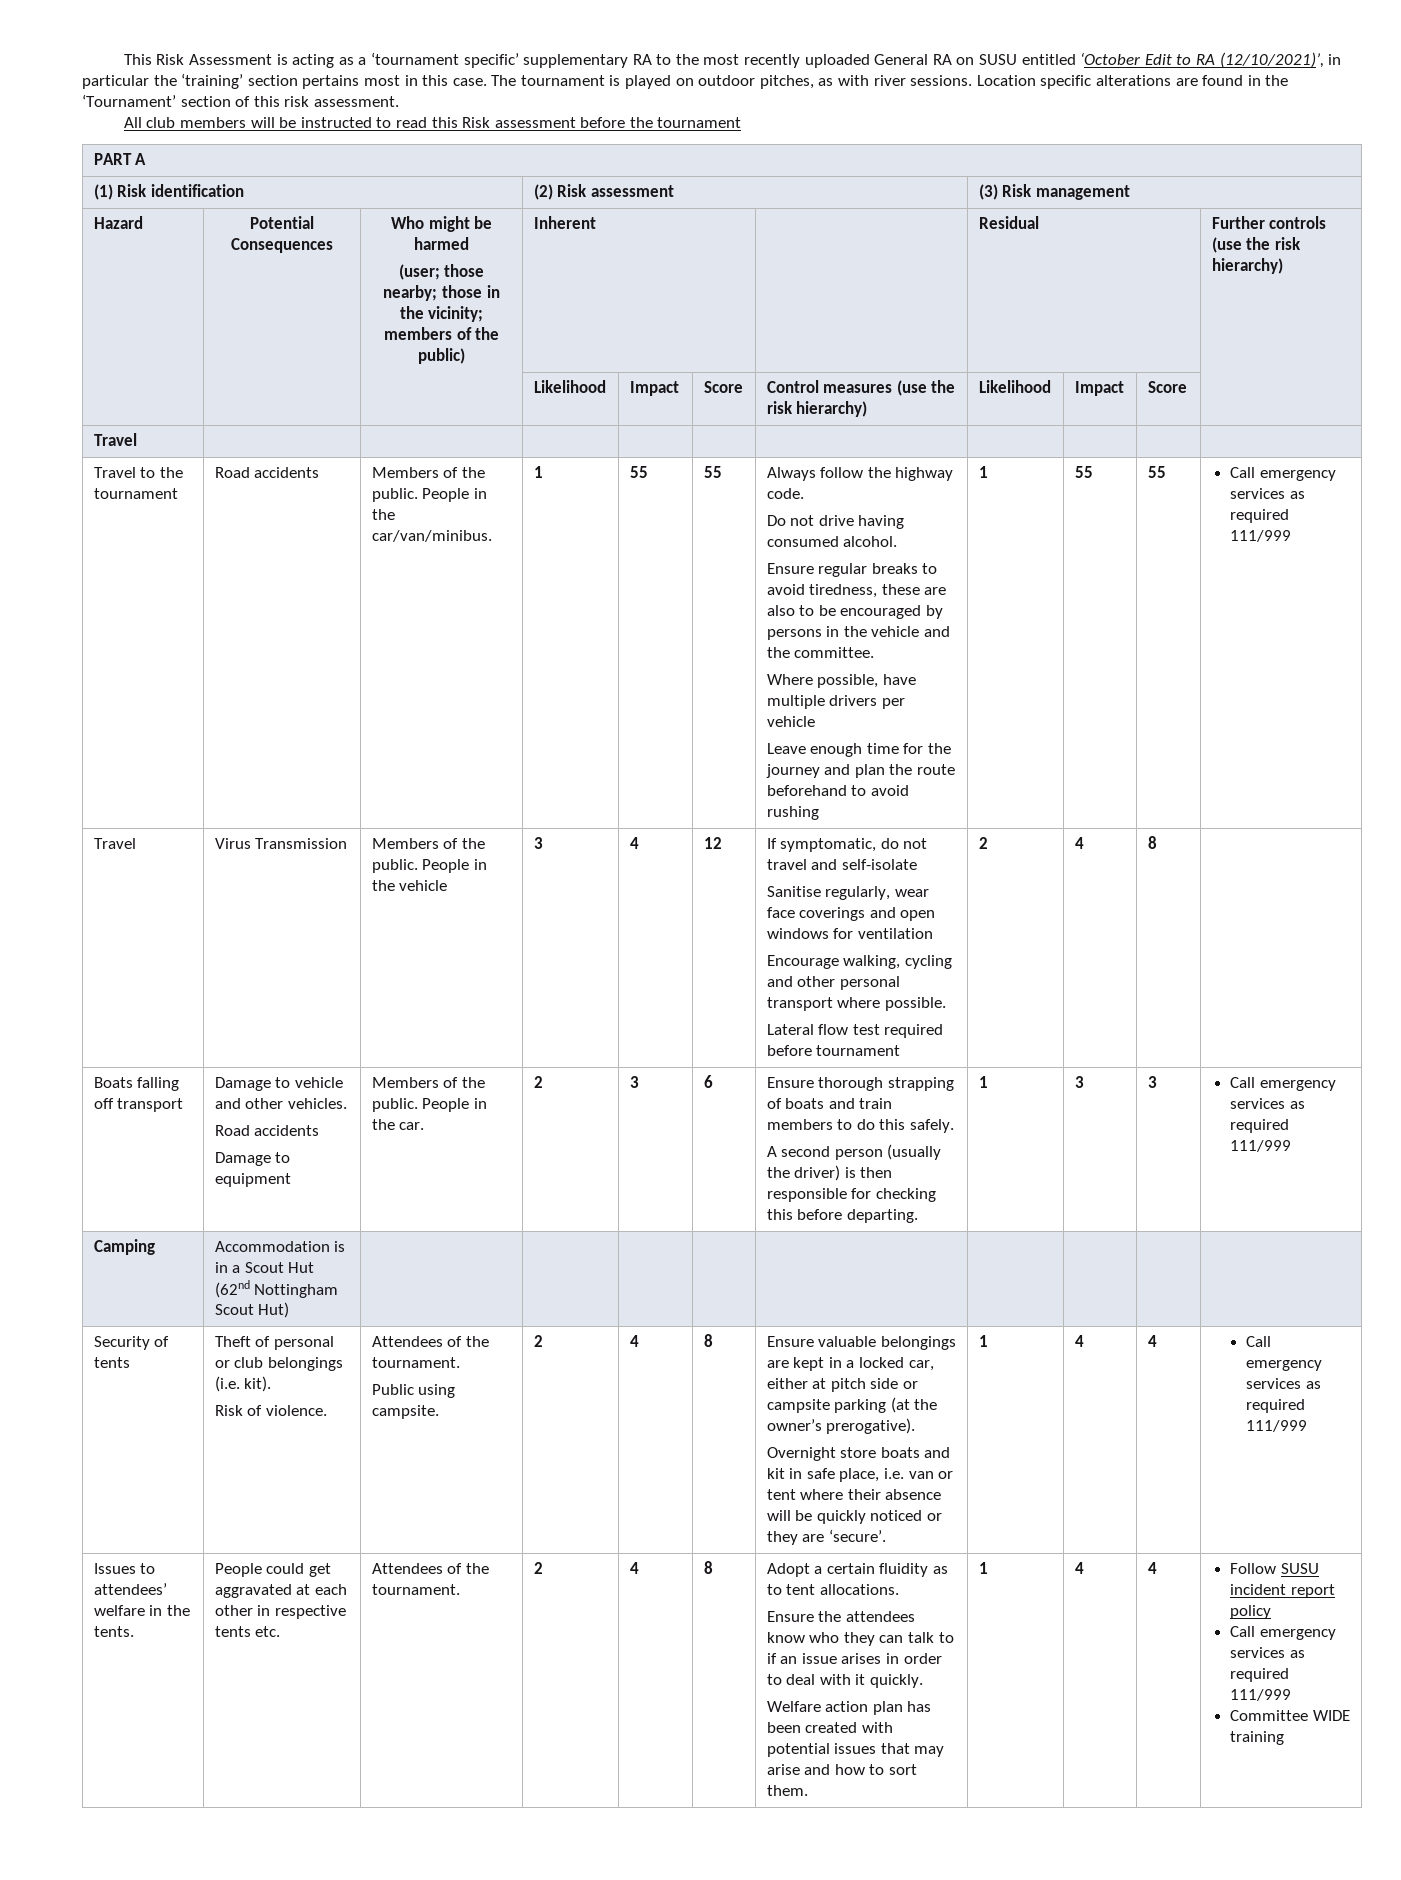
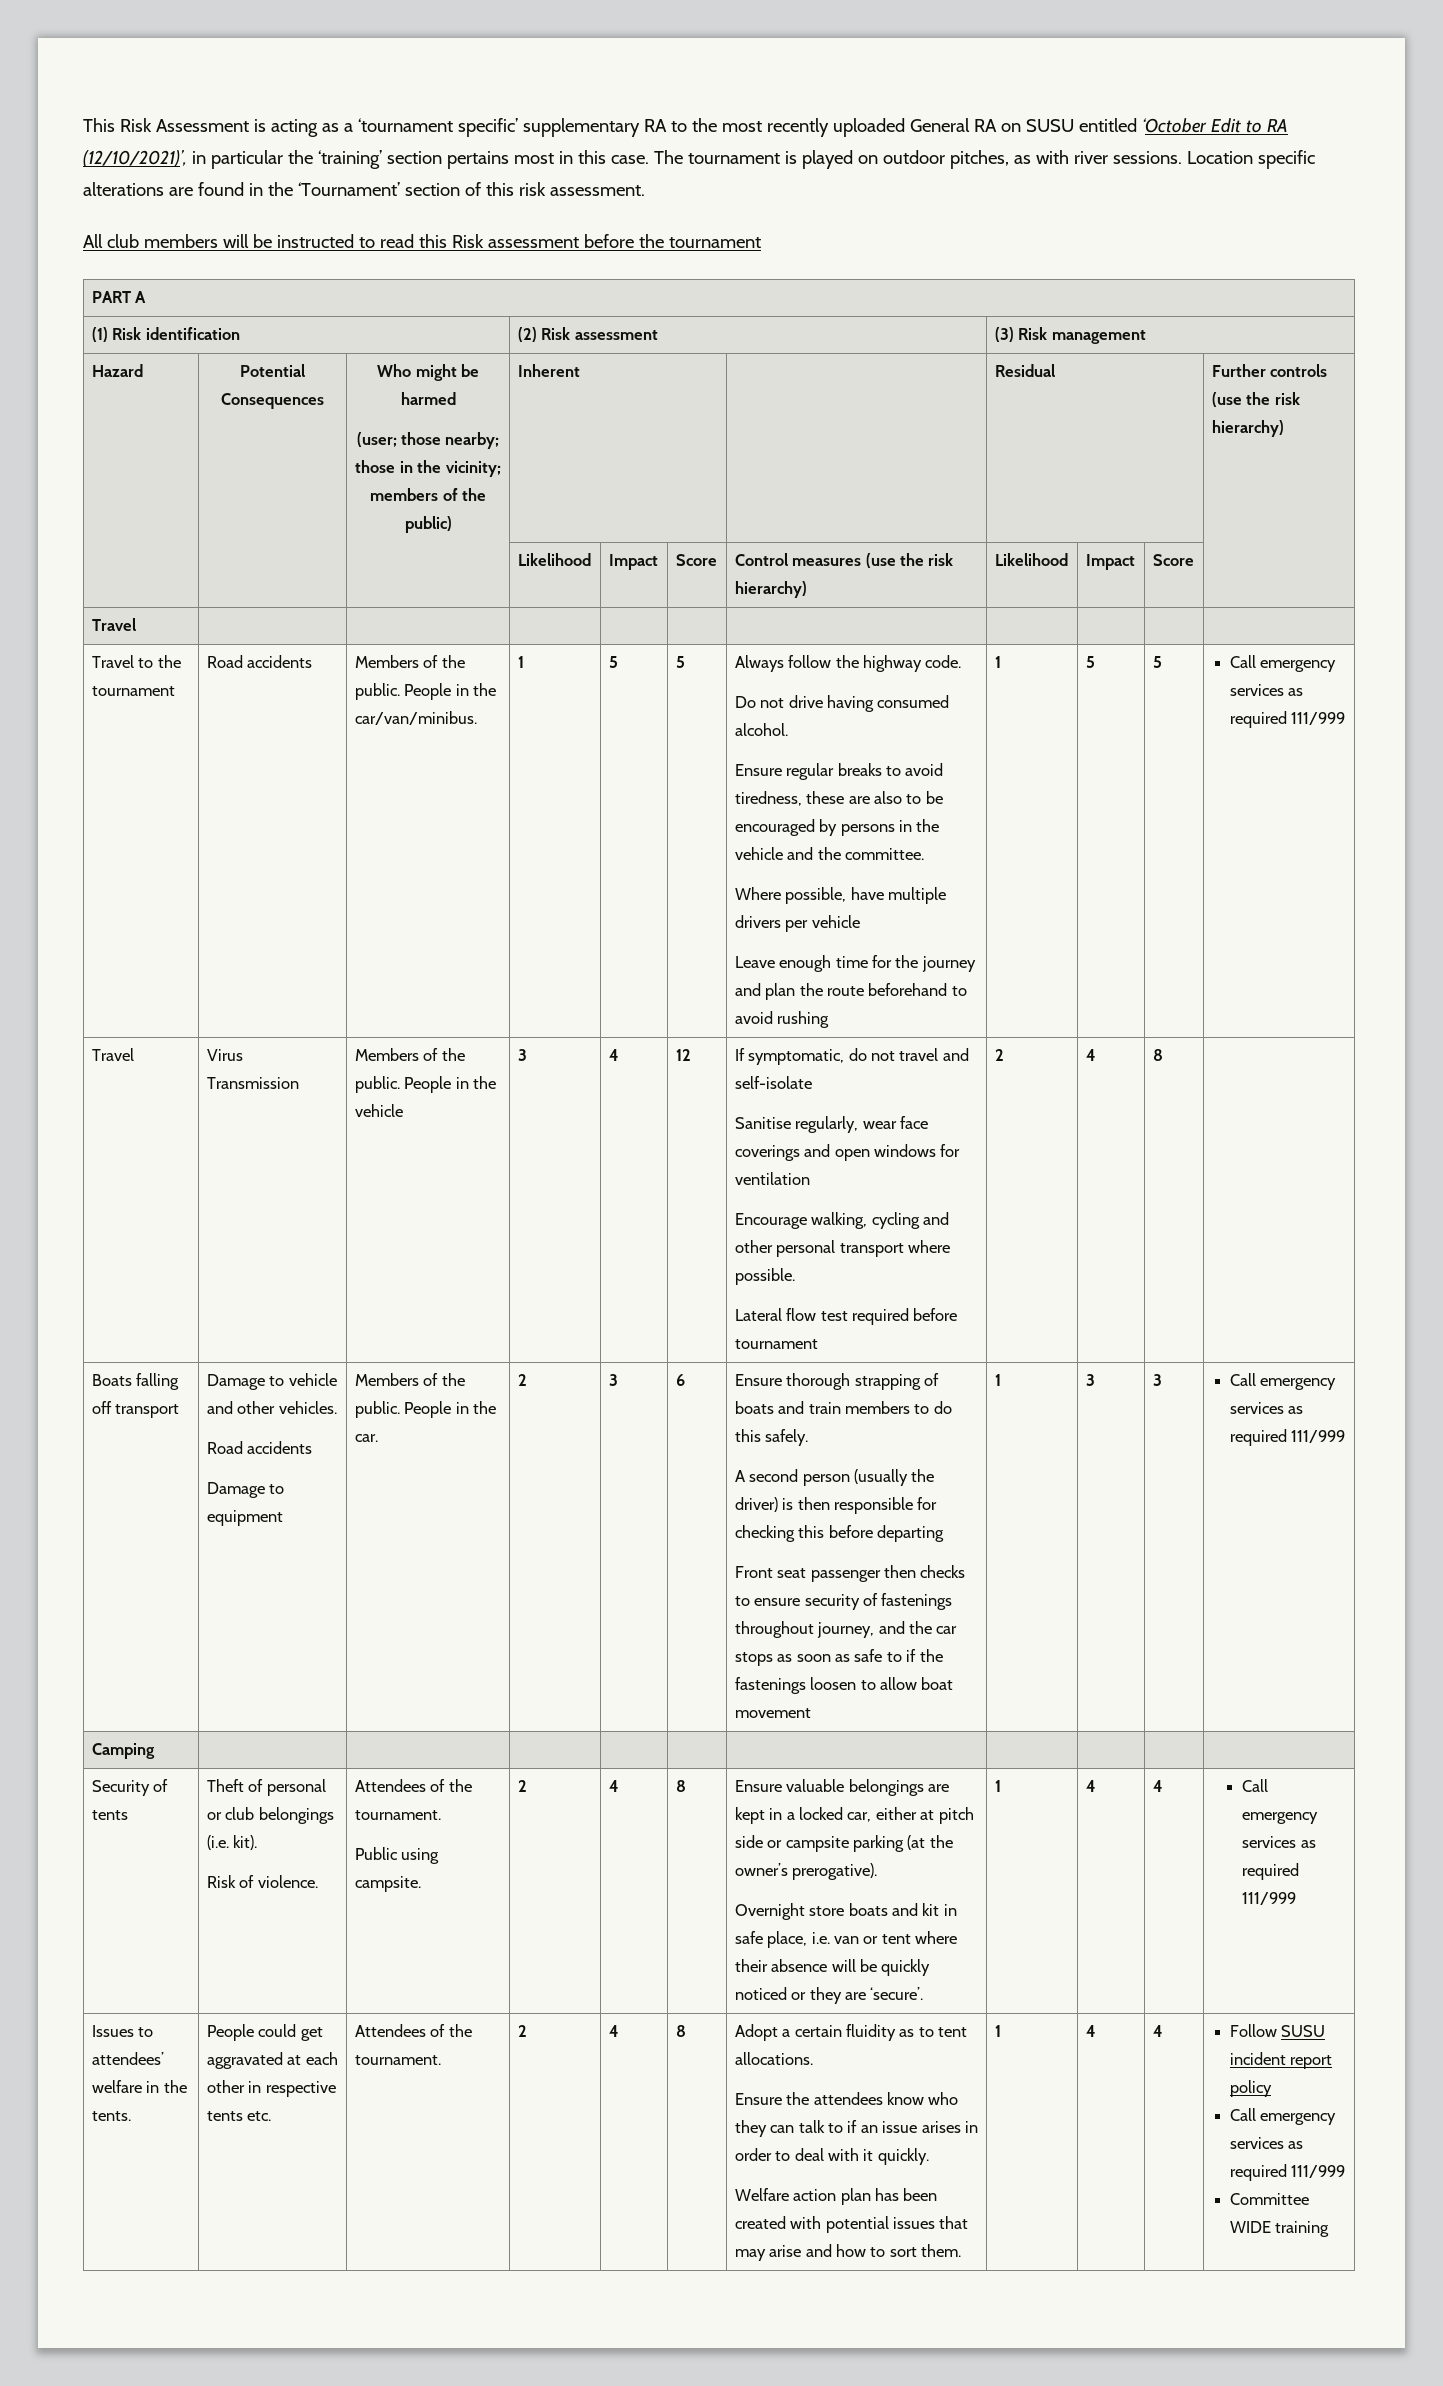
- People in the car/van/minibus. | 1 | 55 | 55
+ People in the car/van/minibus. | 1 | 5 | 5
- Leave enough time for the journey and plan the route beforehand to avoid rushing | 1 | 55 | 55
+ Leave enough time for the journey and plan the route beforehand to avoid rushing | 1 | 5 | 5
- A second person (usually the driver) is then responsible for checking this before departing.
+ A second person (usually the driver) is then responsible for checking this before departing
+ Front seat passenger then checks to ensure security of fastenings throughout journey, and the car stops as soon as safe to if the fastenings loosen to allow boat movement
- Camping | Accommodation is in a Scout Hut (62nd Nottingham Scout Hut) | | | | | | | | |
+ Camping | | | | | | | | | |

